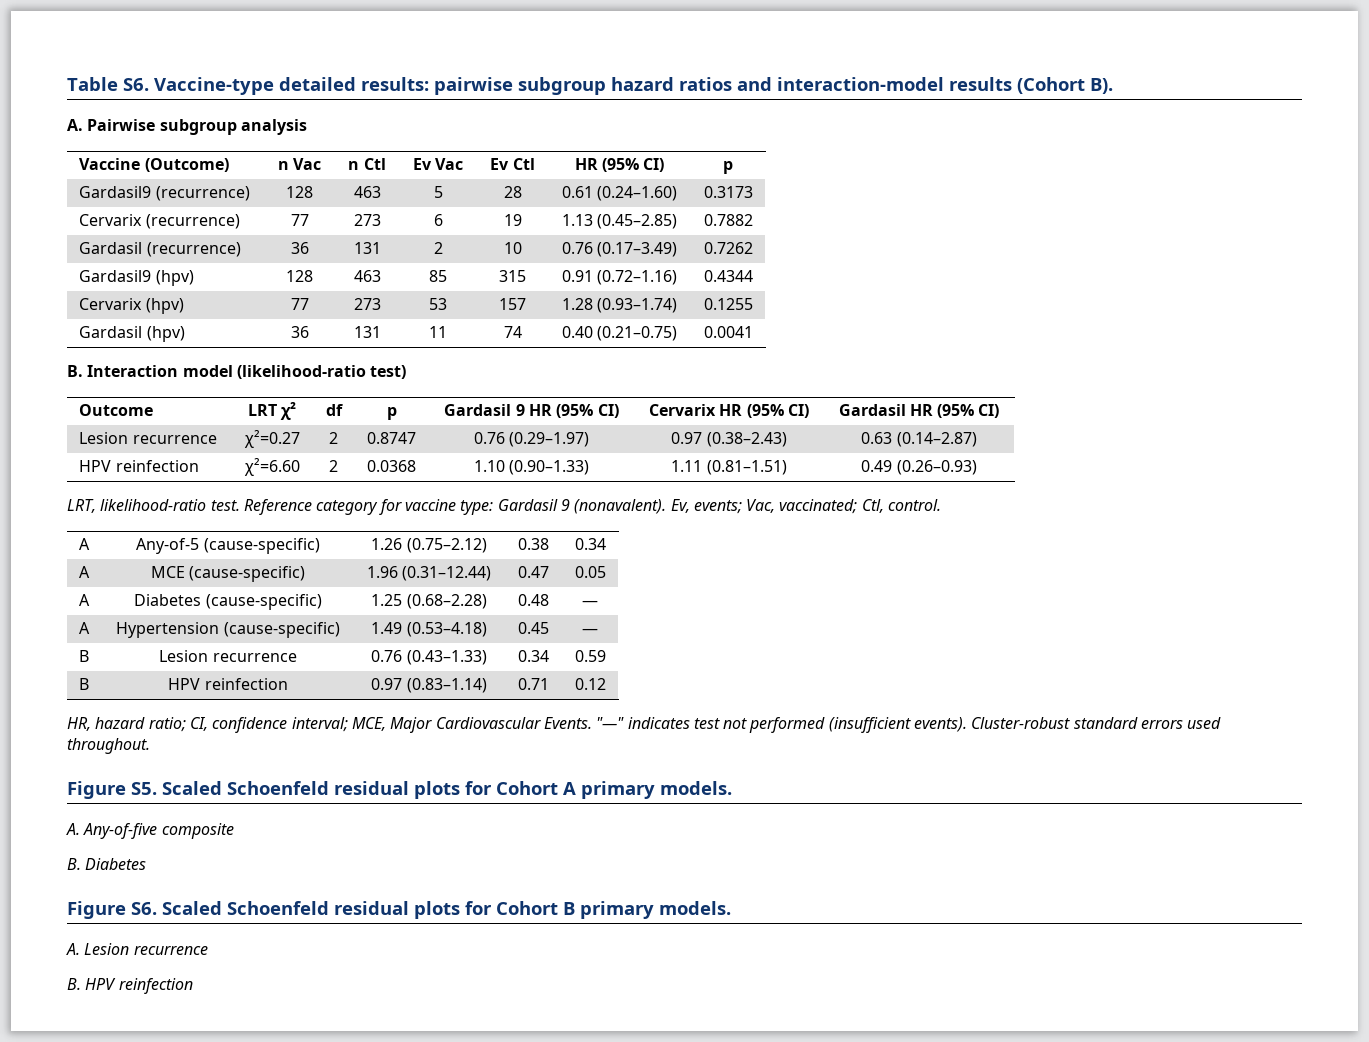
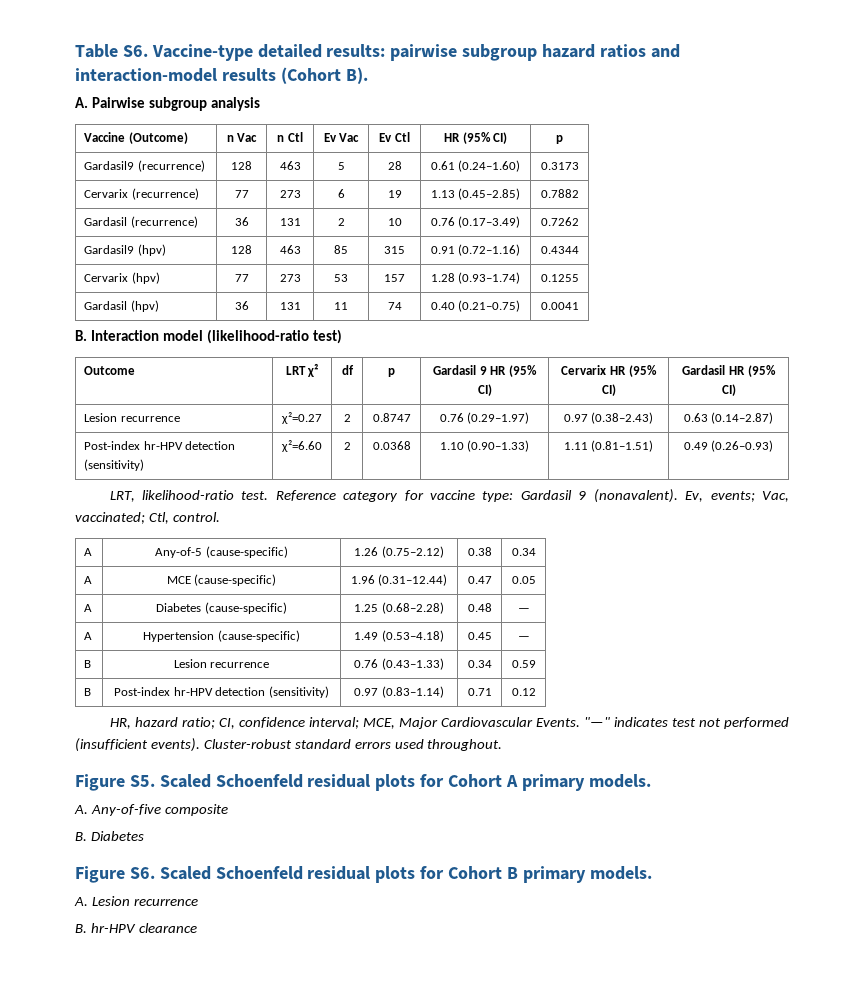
- HPV reinfection | χ²=6.60 | 2 | 0.0368 | 1.10 (0.90–1.33) | 1.11 (0.81–1.51) | 0.49 (0.26–0.93)
+ Post-index hr-HPV detection (sensitivity) | χ²=6.60 | 2 | 0.0368 | 1.10 (0.90–1.33) | 1.11 (0.81–1.51) | 0.49 (0.26–0.93)
- B | HPV reinfection | 0.97 (0.83–1.14) | 0.71 | 0.12
+ B | Post-index hr-HPV detection (sensitivity) | 0.97 (0.83–1.14) | 0.71 | 0.12
- B. HPV reinfection
+ B. hr-HPV clearance

